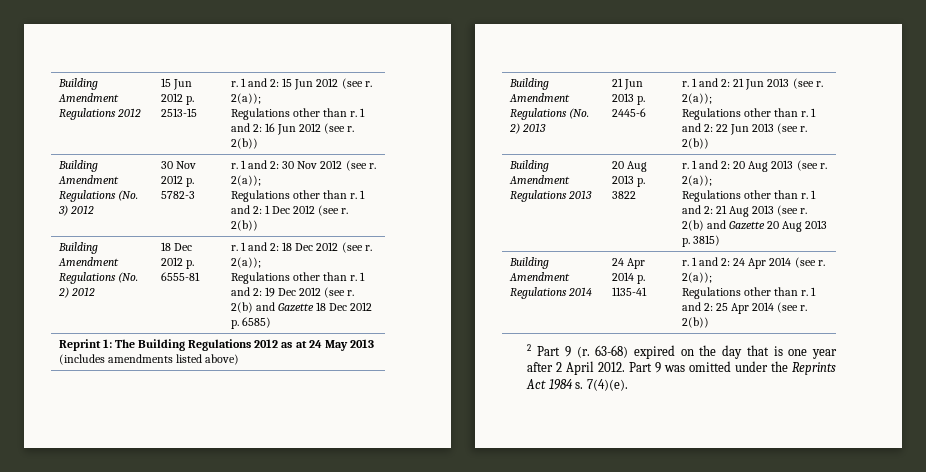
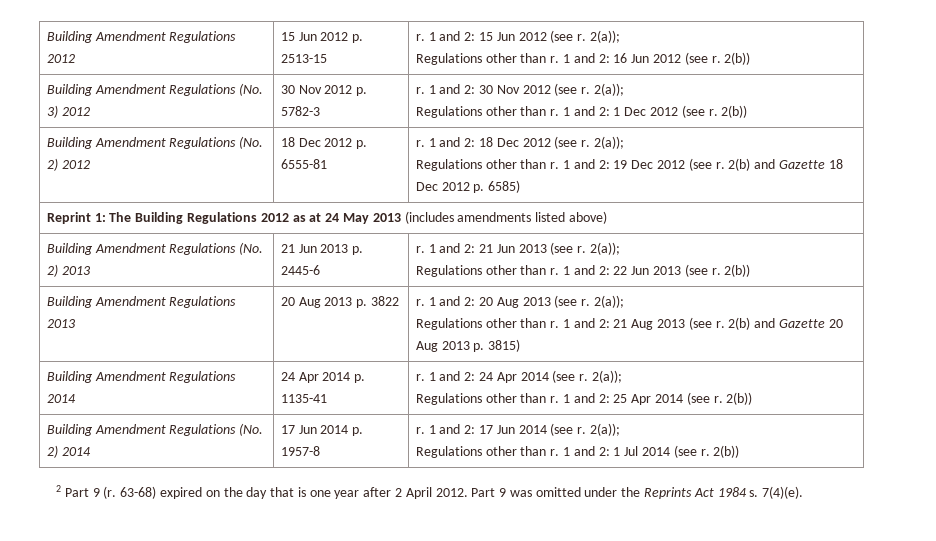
+ Building Amendment Regulations (No. 2) 2014 | 17 Jun 2014 p. 1957-8 | r. 1 and 2: 17 Jun 2014 (see r. 2(a));
+ Regulations other than r. 1 and 2: 1 Jul 2014 (see r. 2(b))

